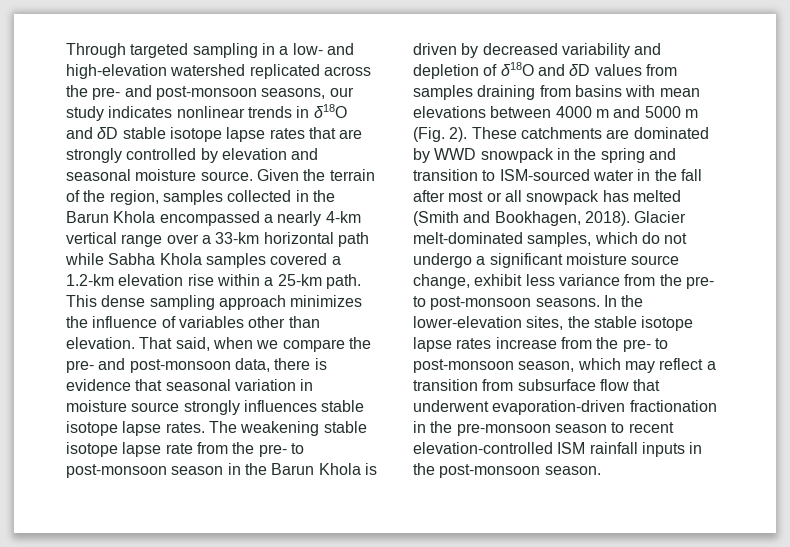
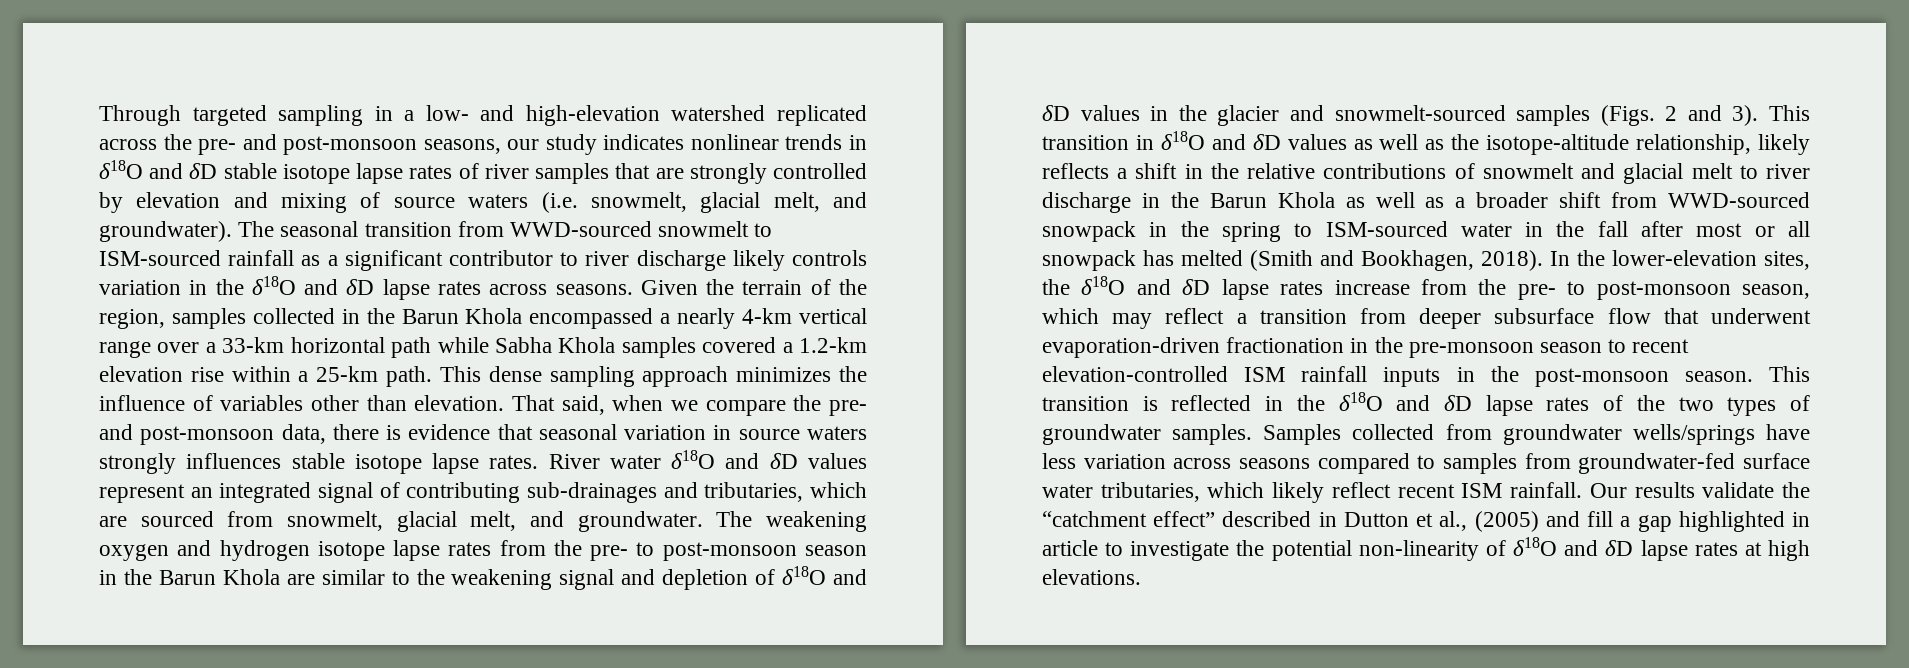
- Through targeted sampling in a low- and high-elevation watershed replicated across the pre- and post-monsoon seasons, our study indicates nonlinear trends in δ18O and δD stable isotope lapse rates that are strongly controlled by elevation and seasonal moisture source.
+ Through targeted sampling in a low- and high-elevation watershed replicated across the pre- and post-monsoon seasons, our study indicates nonlinear trends in δ18O and δD stable isotope lapse rates of river samples that are strongly controlled by elevation and mixing of source waters (i.e. snowmelt, glacial melt, and groundwater). The seasonal transition from WWD-sourced snowmelt to ISM-sourced rainfall as a significant contributor to river discharge likely controls variation in the δ18O and δD lapse rates across seasons.
- That said, when we compare the pre- and post-monsoon data, there is evidence that seasonal variation in moisture source strongly influences stable isotope lapse rates.
+ That said, when we compare the pre- and post-monsoon data, there is evidence that seasonal variation in source waters strongly influences stable isotope lapse rates.
- The weakening stable isotope lapse rate from the pre- to post-monsoon season in the Barun Khola is driven by decreased variability and depletion of δ18O and δD values from samples draining from basins with mean elevations between 4000 m and 5000 m (Fig. 2). These catchments are dominated by WWD snowpack in the spring and transition to ISM-sourced water in the fall after most or all snowpack has melted (Smith and Bookhagen, 2018).
+ River water δ18O and δD values represent an integrated signal of contributing sub-drainages and tributaries, which are sourced from snowmelt, glacial melt, and groundwater. The weakening oxygen and hydrogen isotope lapse rates from the pre- to post-monsoon season in the Barun Khola are similar to the weakening signal and depletion of δ18O and δD values in the glacier and snowmelt-sourced samples (Figs. 2 and 3). This transition in δ18O and δD values as well as the isotope-altitude relationship, likely reflects a shift in the relative contributions of snowmelt and glacial melt to river discharge in the Barun Khola as well as a broader shift from WWD-sourced snowpack in the spring to ISM-sourced water in the fall after most or all snowpack has melted (Smith and Bookhagen, 2018).
- Glacier melt-dominated samples, which do not undergo a significant moisture source change, exhibit less variance from the pre- to post-monsoon seasons.
- In the lower-elevation sites, the stable isotope lapse rates increase from the pre- to post-monsoon season, which may reflect a transition from subsurface flow that underwent evaporation-driven fractionation in the pre-monsoon season to recent elevation-controlled ISM rainfall inputs in the post-monsoon season.
+ In the lower-elevation sites, the δ18O and δD lapse rates increase from the pre- to post-monsoon season, which may reflect a transition from deeper subsurface flow that underwent evaporation-driven fractionation in the pre-monsoon season to recent elevation-controlled ISM rainfall inputs in the post-monsoon season.
+ This transition is reflected in the δ18O and δD lapse rates of the two types of groundwater samples. Samples collected from groundwater wells/springs have less variation across seasons compared to samples from groundwater-fed surface water tributaries, which likely reflect recent ISM rainfall. Our results validate the “catchment effect” described in Dutton et al., (2005) and fill a gap highlighted in article to investigate the potential non-linearity of δ18O and δD lapse rates at high elevations.

